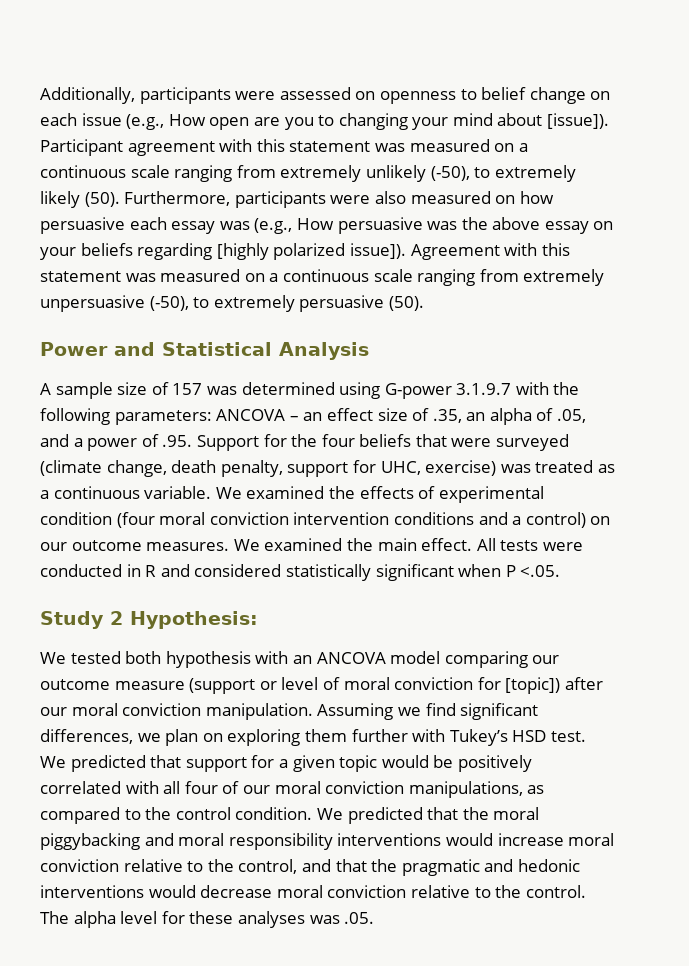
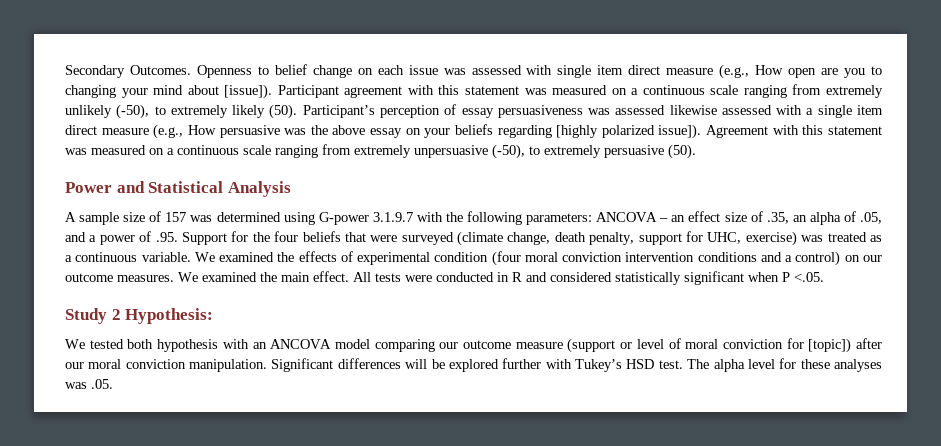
- Additionally, participants were assessed on openness to belief change on each issue (e.g., How open are you to changing your mind about [issue]).
+ Secondary Outcomes. Openness to belief change on each issue was assessed with single item direct measure (e.g., How open are you to changing your mind about [issue]).
- Furthermore, participants were also measured on how persuasive each essay was (e.g., How persuasive was the above essay on your beliefs regarding [highly polarized issue]).
+ Participant’s perception of essay persuasiveness was assessed likewise assessed with a single item direct measure (e.g., How persuasive was the above essay on your beliefs regarding [highly polarized issue]).
- Assuming we find significant differences, we plan on exploring them further with Tukey’s HSD test.
+ Significant differences will be explored further with Tukey’s HSD test.
- We predicted that support for a given topic would be positively correlated with all four of our moral conviction manipulations, as compared to the control condition. We predicted that the moral piggybacking and moral responsibility interventions would increase moral conviction relative to the control, and that the pragmatic and hedonic interventions would decrease moral conviction relative to the control.

